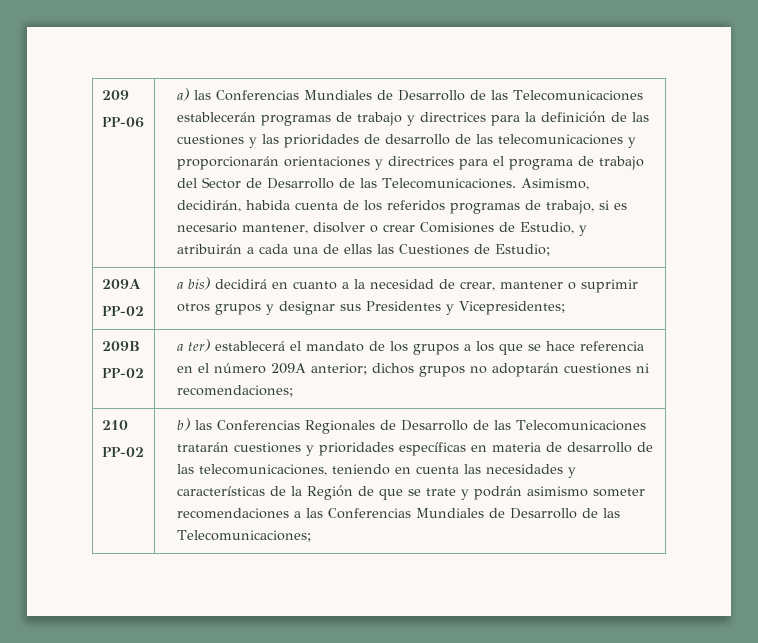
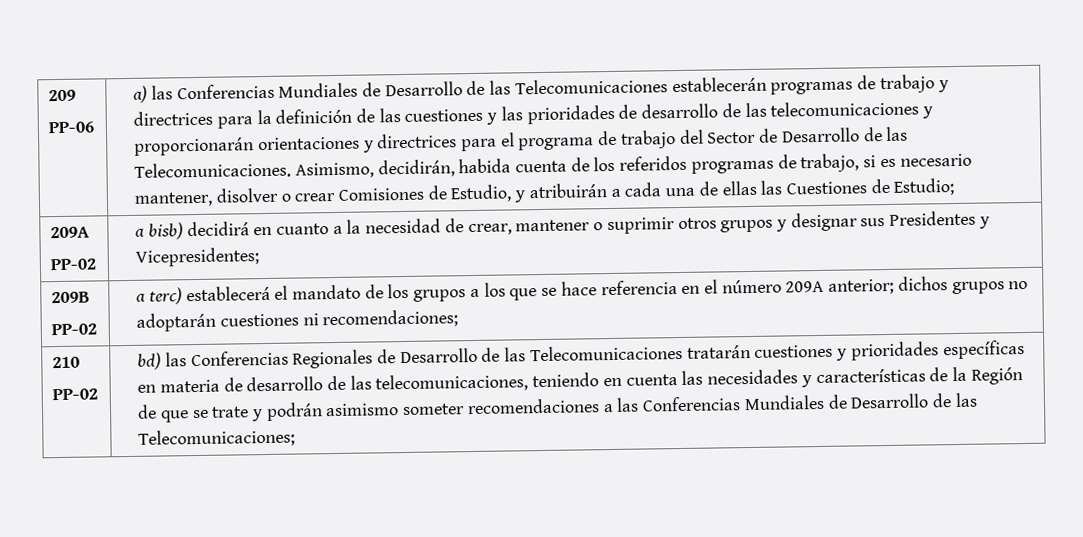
  Asimismo, decidirán, habida cuenta de los referidos programas de trabajo, si es necesario mantener, disolver o crear Comisiones de Estudio, y atribuirán a cada una de ellas las Cuestiones de Estudio;
  209A
- PP-02 | a bis) decidirá en cuanto a la necesidad de crear, mantener o suprimir otros grupos y designar sus Presidentes y Vicepresidentes;
+ PP-02 | a bisb) decidirá en cuanto a la necesidad de crear, mantener o suprimir otros grupos y designar sus Presidentes y Vicepresidentes;
  209B
- PP-02 | a ter) establecerá el mandato de los grupos a los que se hace referencia en el número 209A anterior; dichos grupos no adoptarán cuestiones ni recomendaciones;
+ PP-02 | a terc) establecerá el mandato de los grupos a los que se hace referencia en el número 209A anterior; dichos grupos no adoptarán cuestiones ni recomendaciones;
- b) las Conferencias Regionales de Desarrollo de las Telecomunicaciones tratarán cuestiones y prioridades específicas en materia de desarrollo de las telecomunicaciones, teniendo en cuenta las necesidades y características de la Región de que se trate y podrán asimismo someter recomendaciones a las Conferencias Mundiales de Desarrollo de las Telecomunicaciones;
+ bd) las Conferencias Regionales de Desarrollo de las Telecomunicaciones tratarán cuestiones y prioridades específicas en materia de desarrollo de las telecomunicaciones, teniendo en cuenta las necesidades y características de la Región de que se trate y podrán asimismo someter recomendaciones a las Conferencias Mundiales de Desarrollo de las Telecomunicaciones;

